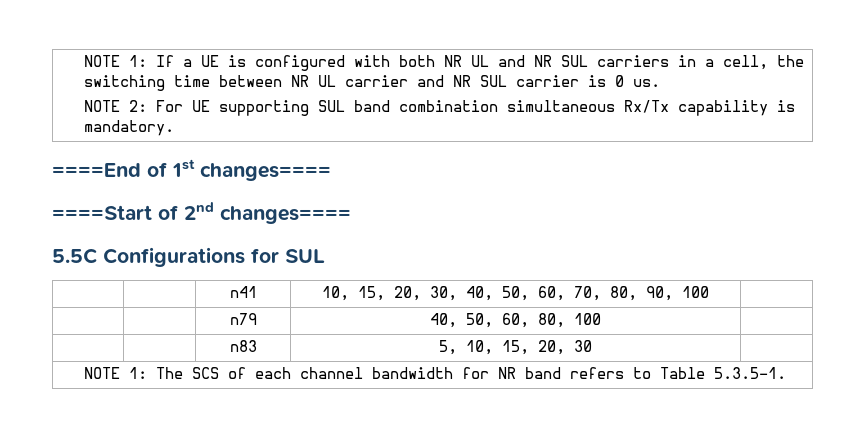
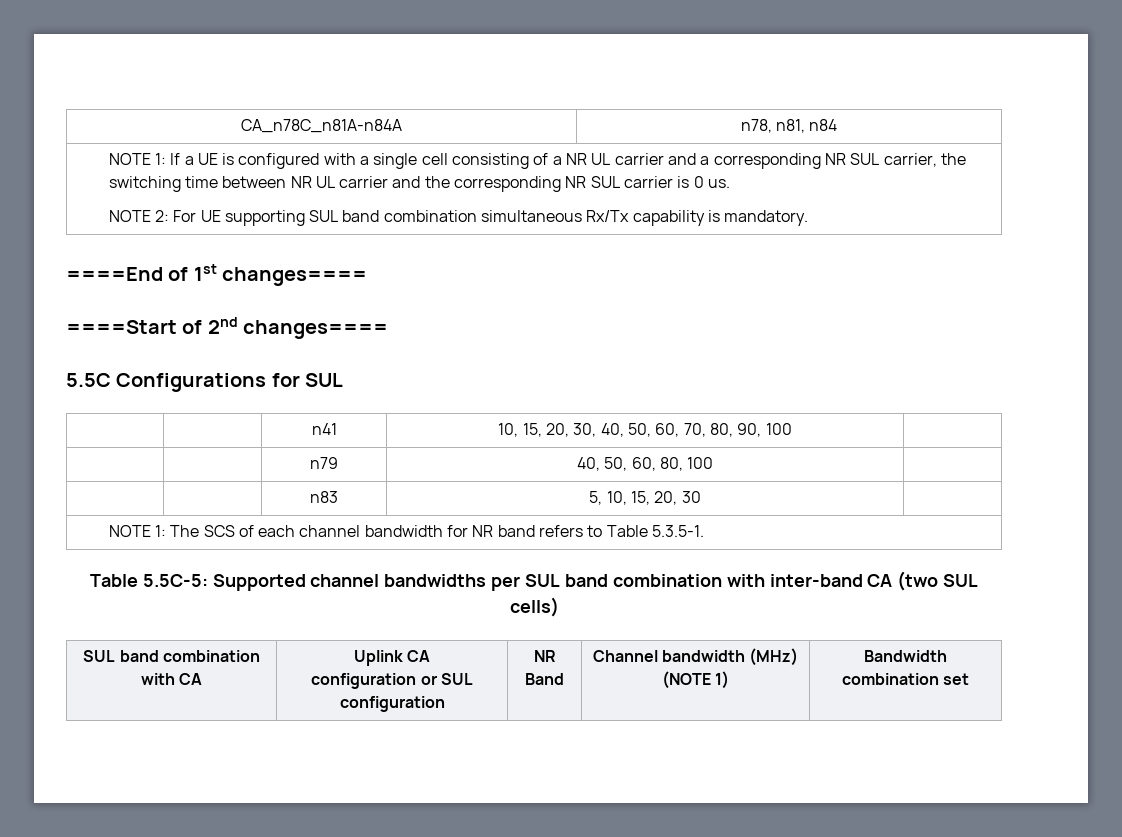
+ CA_n78C_n81A-n84A | n78, n81, n84
- NOTE 1: If a UE is configured with both NR UL and NR SUL carriers in a cell, the switching time between NR UL carrier and NR SUL carrier is 0 us.
+ NOTE 1: If a UE is configured with a single cell consisting of a NR UL carrier and a corresponding NR SUL carrier, the switching time between NR UL carrier and the corresponding NR SUL carrier is 0 us.
+ Table 5.5C-5: Supported channel bandwidths per SUL band combination with inter-band CA (two SUL cells)
+ SUL band combination with CA | Uplink CA
+ configuration or SUL configuration | NR Band | Channel bandwidth (MHz) (NOTE 1) | Bandwidth combination set

